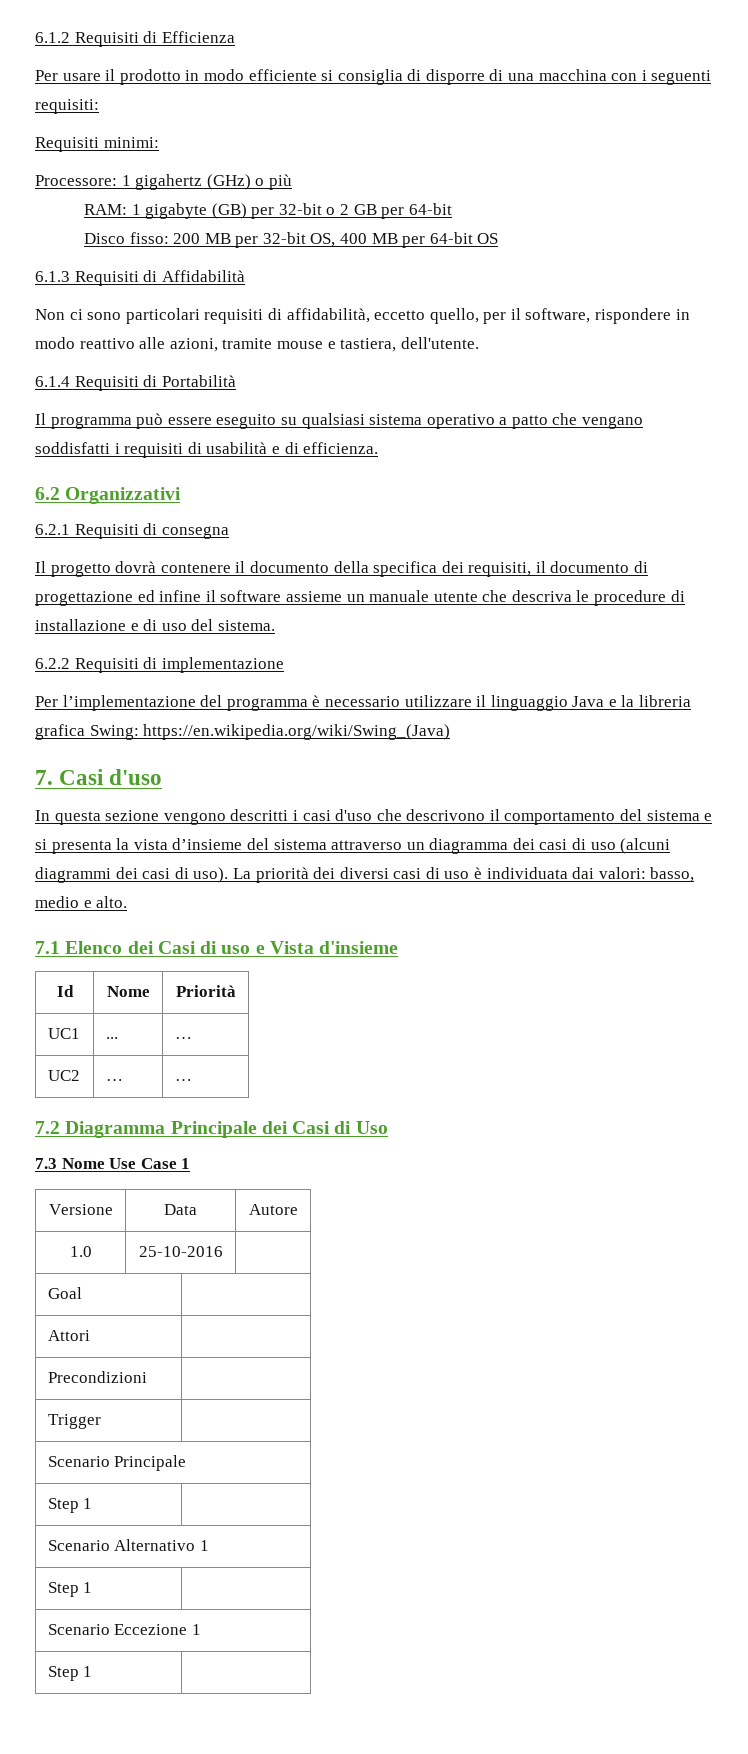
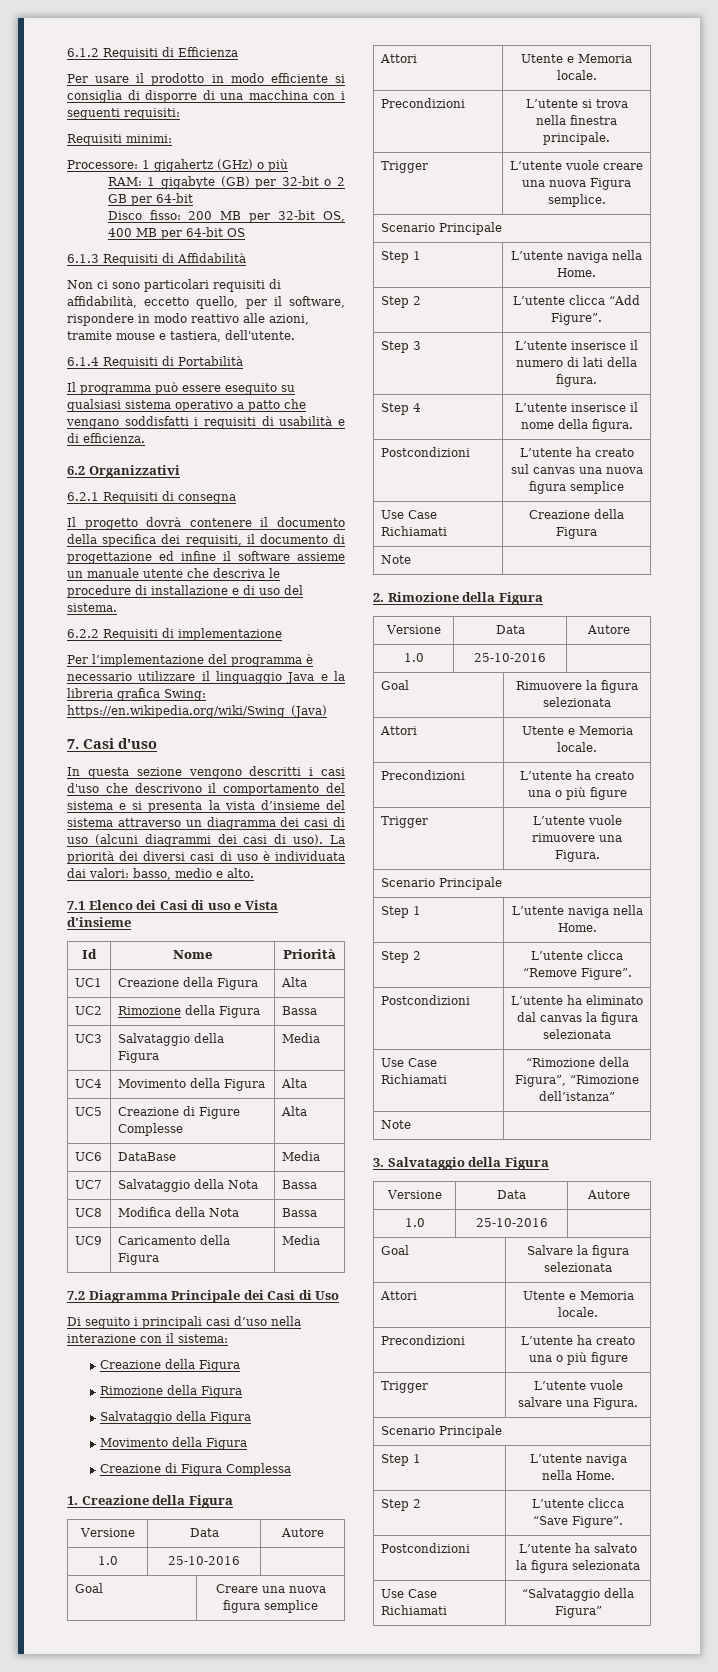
- UC1 | ... | …
- UC2 | … | …
+ UC1 | Creazione della Figura | Alta
+ UC2 | Rimozione della Figura | Bassa
+ UC3 | Salvataggio della Figura | Media
+ UC4 | Movimento della Figura | Alta
+ UC5 | Creazione di Figure Complesse | Alta
+ UC6 | DataBase | Media
+ UC7 | Salvataggio della Nota | Bassa
+ UC8 | Modifica della Nota | Bassa
+ UC9 | Caricamento della Figura | Media
- 7.3 Nome Use Case 1
+ Di seguito i principali casi d’uso nella interazione con il sistema:
+ Creazione della Figura
+ Rimozione della Figura
+ Salvataggio della Figura
+ Movimento della Figura
+ Creazione di Figura Complessa
+ 1. Creazione della Figura
  Versione | Data | Autore
  1.0 | 25-10-2016 |
- Goal |
- Attori |
- Precondizioni |
- Trigger |
+ Goal | Creare una nuova figura semplice
+ Attori | Utente e Memoria locale.
+ Precondizioni | L’utente si trova nella finestra principale.
+ Trigger | L’utente vuole creare una nuova Figura semplice.
  Scenario Principale
- Step 1 |
- Scenario Alternativo 1
- Step 1 |
- Scenario Eccezione 1
- Step 1 |
+ Step 1 | L’utente naviga nella Home.
+ Step 2 | L’utente clicca “Add Figure”.
+ Step 3 | L’utente inserisce il numero di lati della figura.
+ Step 4 | L’utente inserisce il nome della figura.
+ Postcondizioni | L’utente ha creato sul canvas una nuova figura semplice
+ Use Case Richiamati | Creazione della Figura
+ Note |
+ 2. Rimozione della Figura
+ Versione | Data | Autore
+ 1.0 | 25-10-2016 |
+ Goal | Rimuovere la figura selezionata
+ Attori | Utente e Memoria locale.
+ Precondizioni | L’utente ha creato una o più figure
+ Trigger | L’utente vuole rimuovere una Figura.
+ Scenario Principale
+ Step 1 | L’utente naviga nella Home.
+ Step 2 | L’utente clicca “Remove Figure”.
+ Postcondizioni | L’utente ha eliminato dal canvas la figura selezionata
+ Use Case Richiamati | “Rimozione della Figura”, “Rimozione dell’istanza”
+ Note |
+ 3. Salvataggio della Figura
+ Versione | Data | Autore
+ 1.0 | 25-10-2016 |
+ Goal | Salvare la figura selezionata
+ Attori | Utente e Memoria locale.
+ Precondizioni | L’utente ha creato una o più figure
+ Trigger | L’utente vuole salvare una Figura.
+ Scenario Principale
+ Step 1 | L’utente naviga nella Home.
+ Step 2 | L’utente clicca “Save Figure”.
+ Postcondizioni | L’utente ha salvato la figura selezionata
+ Use Case Richiamati | “Salvataggio della Figura”

